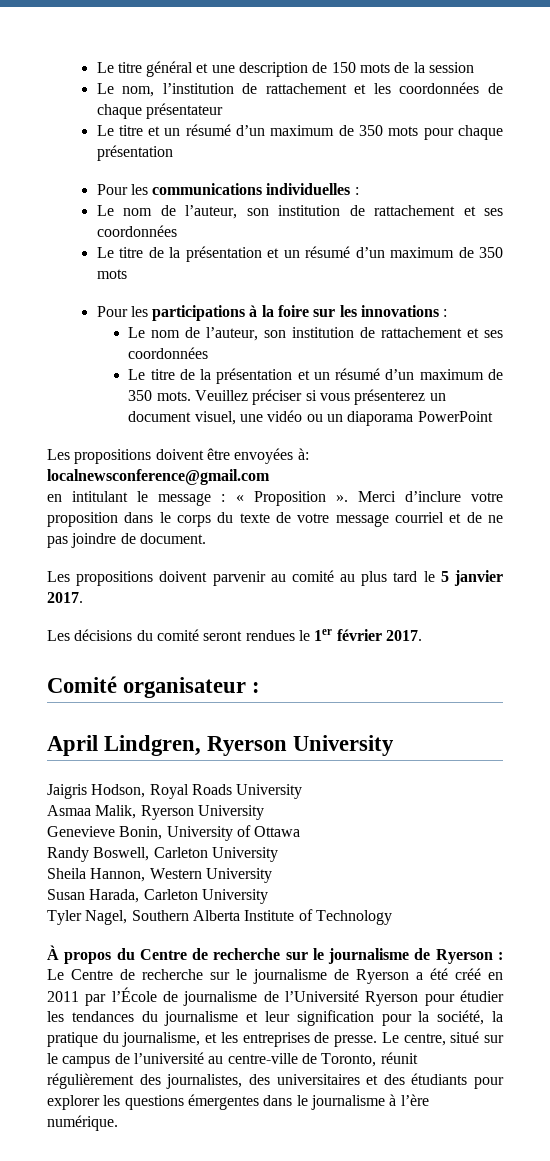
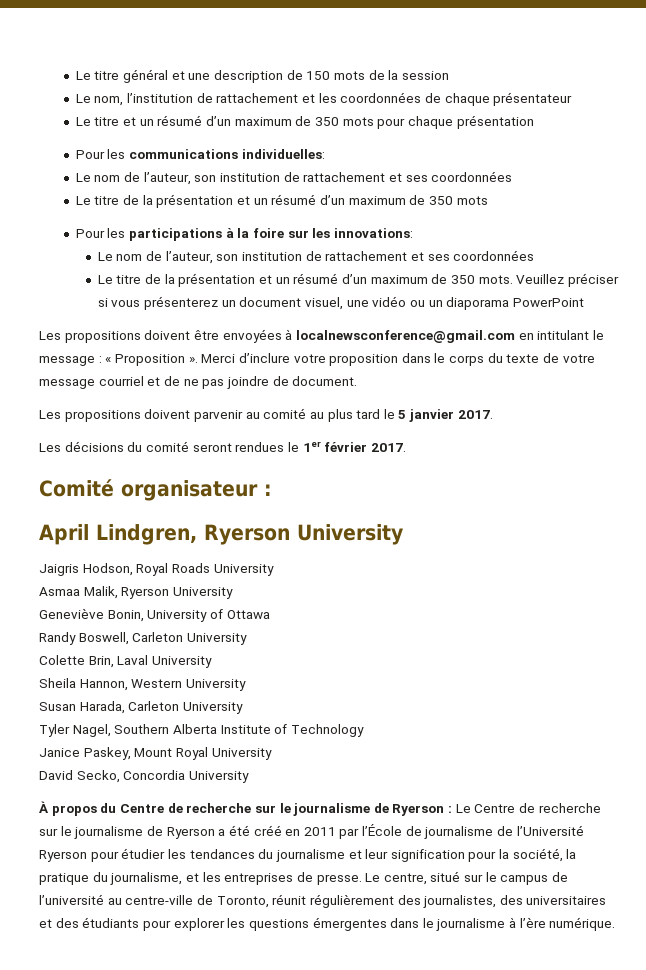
- Pour les communications individuelles :
+ Pour les communications individuelles:
- Pour les participations à la foire sur les innovations :
+ Pour les participations à la foire sur les innovations:
- Les propositions doivent être envoyées à: localnewsconference@gmail.com
- en intitulant le message : « Proposition ».
+ Les propositions doivent être envoyées à localnewsconference@gmail.com en intitulant le message : « Proposition ».
- Genevieve Bonin, University of Ottawa
+ Geneviève Bonin, University of Ottawa
+ Colette Brin, Laval University
+ Janice Paskey, Mount Royal University
+ David Secko, Concordia University

